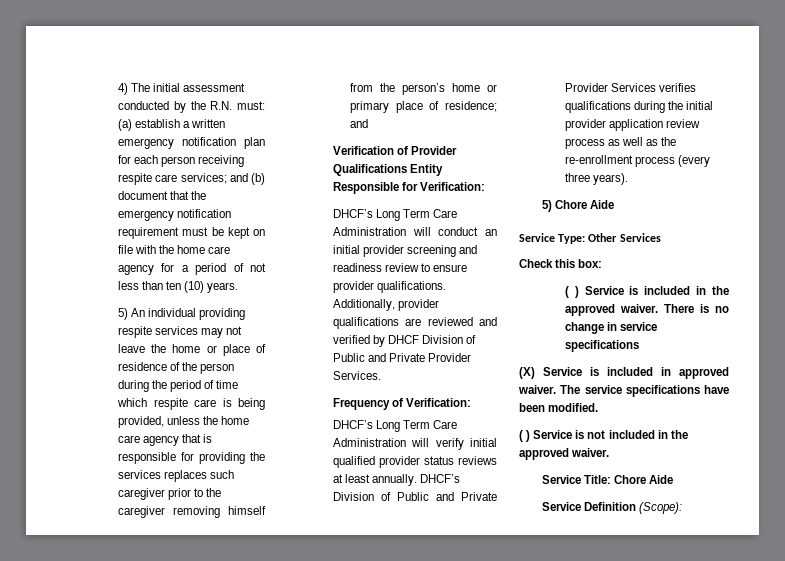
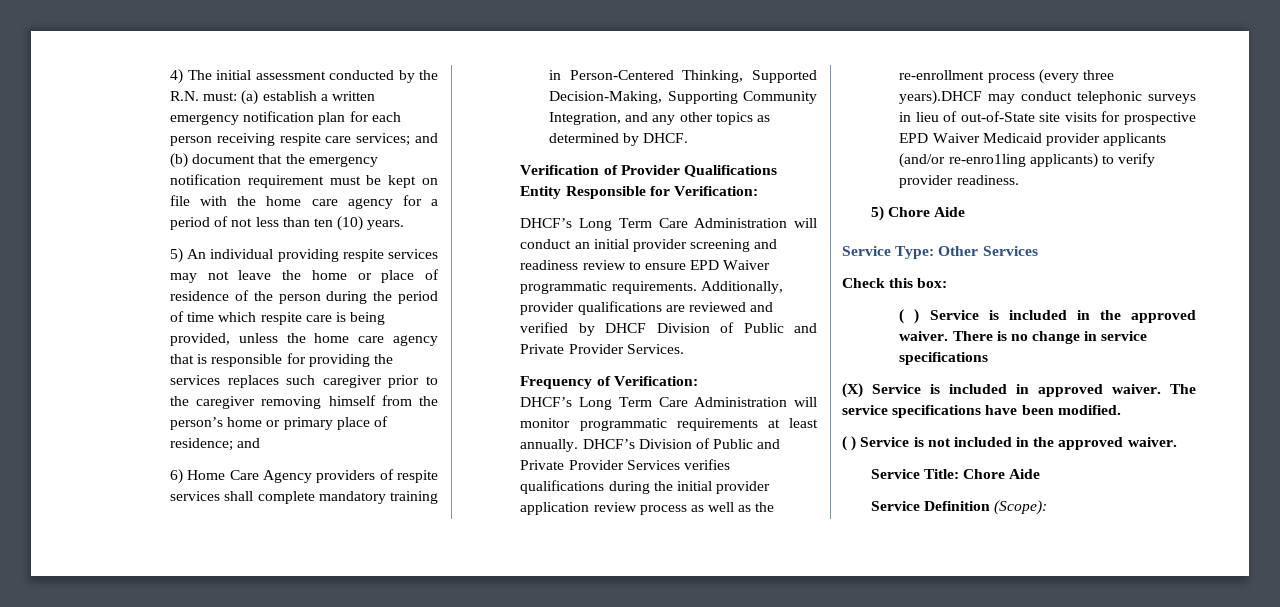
+ 6) Home Care Agency providers of respite services shall complete mandatory training in Person-Centered Thinking, Supported Decision-Making, Supporting Community Integration, and any other topics as determined by DHCF.
- DHCF’s Long Term Care Administration will conduct an initial provider screening and readiness review to ensure provider qualifications.
+ DHCF’s Long Term Care Administration will conduct an initial provider screening and readiness review to ensure EPD Waiver programmatic requirements.
- DHCF’s Long Term Care Administration will verify initial qualified provider status reviews at least annually.
+ DHCF’s Long Term Care Administration will monitor programmatic requirements at least annually.
- DHCF’s Division of Public and Private Provider Services verifies qualifications during the initial provider application review process as well as the re-enrollment process (every three years).
+ DHCF’s Division of Public and Private Provider Services verifies qualifications during the initial provider application review process as well as the re-enrollment process (every three years).DHCF may conduct telephonic surveys in lieu of out-of-State site visits for prospective EPD Waiver Medicaid provider applicants (and/or re-enro1ling applicants) to verify provider readiness.

